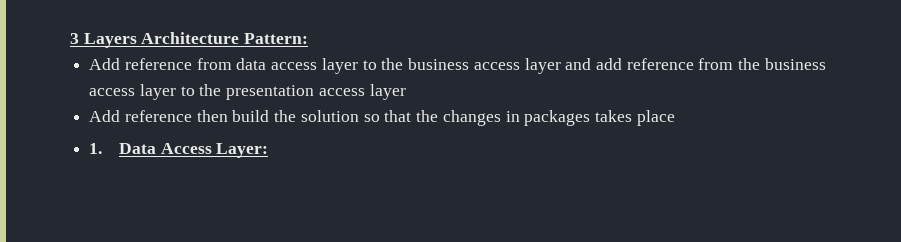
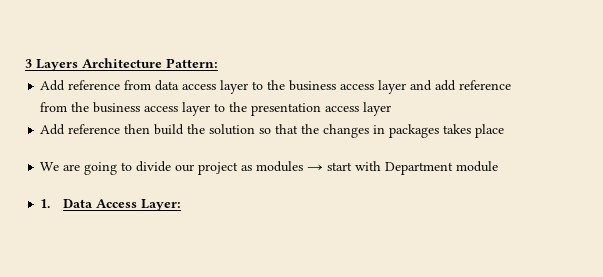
+ We are going to divide our project as modules → start with Department module

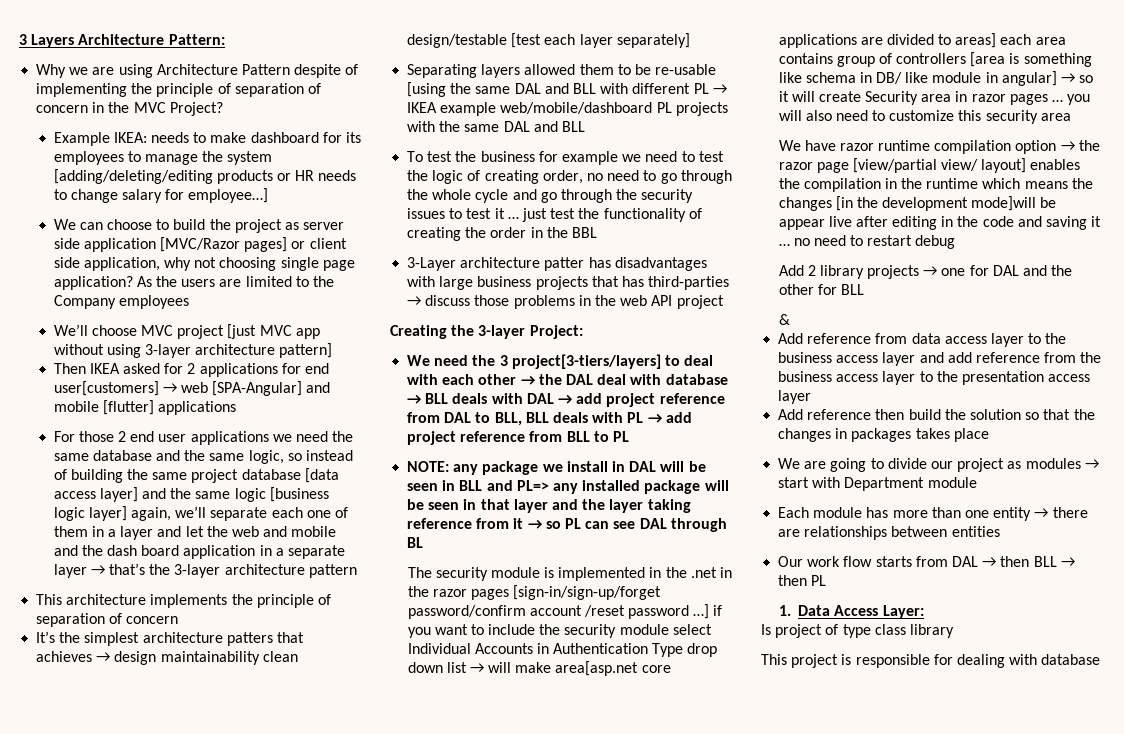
+ Why we are using Architecture Pattern despite of implementing the principle of separation of concern in the MVC Project?
+ Example IKEA: needs to make dashboard for its employees to manage the system [adding/deleting/editing products or HR needs to change salary for employee…]
+ We can choose to build the project as server side application [MVC/Razor pages] or client side application, why not choosing single page application? As the users are limited to the Company employees
+ We’ll choose MVC project [just MVC app without using 3-layer architecture pattern]
+ Then IKEA asked for 2 applications for end user[customers] → web [SPA-Angular] and mobile [flutter] applications
+ For those 2 end user applications we need the same database and the same logic, so instead of building the same project database [data access layer] and the same logic [business logic layer] again, we’ll separate each one of them in a layer and let the web and mobile and the dash board application in a separate layer → that’s the 3-layer architecture pattern
+ This architecture implements the principle of separation of concern
+ It’s the simplest architecture patters that achieves → design maintainability clean design/testable [test each layer separately]
+ Separating layers allowed them to be re-usable [using the same DAL and BLL with different PL → IKEA example web/mobile/dashboard PL projects with the same DAL and BLL
+ To test the business for example we need to test the logic of creating order, no need to go through the whole cycle and go through the security issues to test it … just test the functionality of creating the order in the BBL
+ 3-Layer architecture patter has disadvantages with large business projects that has third-parties → discuss those problems in the web API project
+ Creating the 3-layer Project:
+ We need the 3 project[3-tiers/layers] to deal with each other → the DAL deal with database → BLL deals with DAL → add project reference from DAL to BLL, BLL deals with PL → add project reference from BLL to PL
+ NOTE: any package we install in DAL will be seen in BLL and PL=> any installed package will be seen in that layer and the layer taking reference from it → so PL can see DAL through BL
+ The security module is implemented in the .net in the razor pages [sign-in/sign-up/forget password/confirm account /reset password …] if you want to include the security module select Individual Accounts in Authentication Type drop down list → will make area[asp.net core applications are divided to areas] each area contains group of controllers [area is something like schema in DB/ like module in angular] → so it will create Security area in razor pages … you will also need to customize this security area
+ We have razor runtime compilation option → the razor page [view/partial view/ layout] enables the compilation in the runtime which means the changes [in the development mode]will be appear live after editing in the code and saving it … no need to restart debug
+ Add 2 library projects → one for DAL and the other for BLL
+ &
+ Each module has more than one entity → there are relationships between entities
+ Our work flow starts from DAL → then BLL → then PL
  1. Data Access Layer:
+ Is project of type class library
+ This project is responsible for dealing with database

